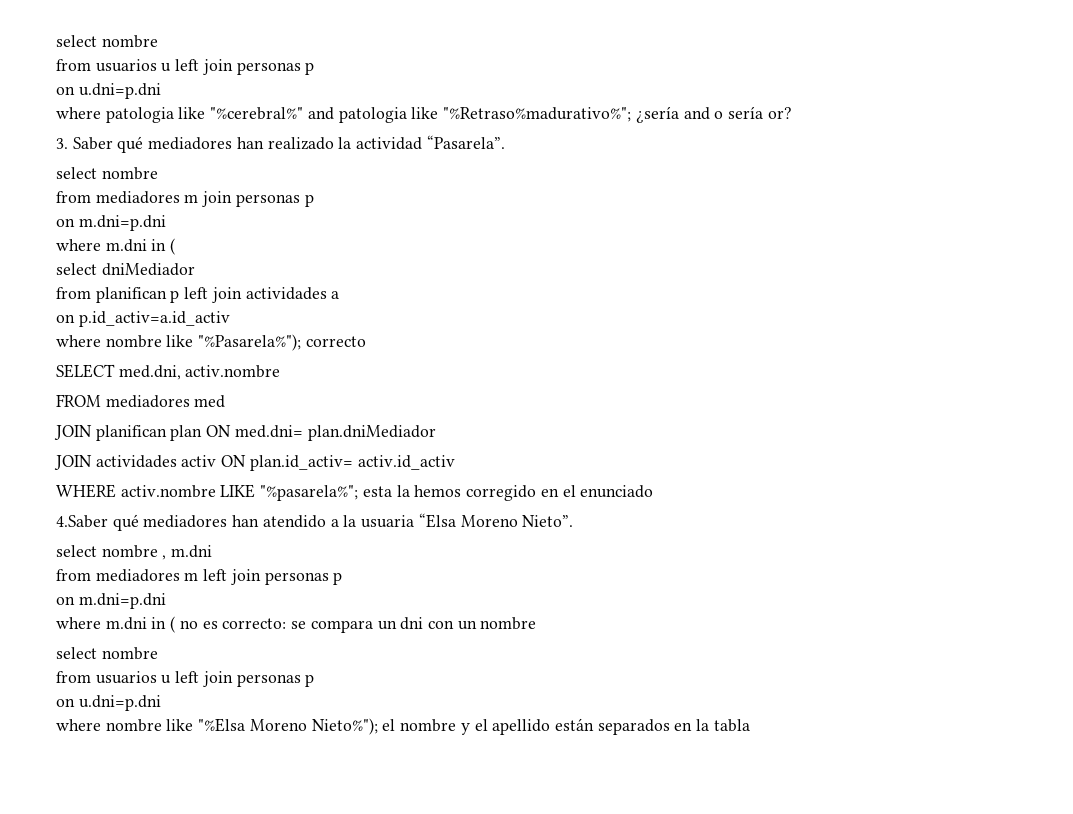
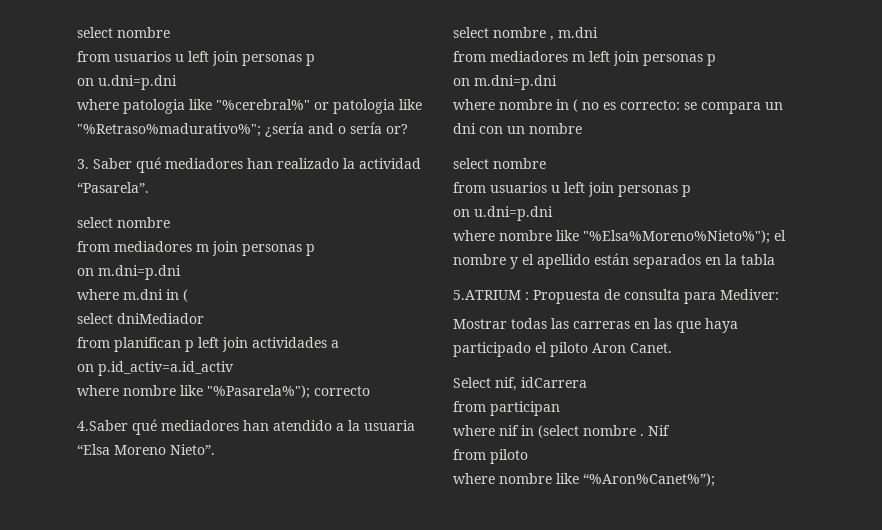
- where patologia like "%cerebral%" and patologia like "%Retraso%madurativo%"; ¿sería and o sería or?
+ where patologia like "%cerebral%" or patologia like "%Retraso%madurativo%"; ¿sería and o sería or?
- SELECT med.dni, activ.nombre
- FROM mediadores med
- JOIN planifican plan ON med.dni= plan.dniMediador
- JOIN actividades activ ON plan.id_activ= activ.id_activ
- WHERE activ.nombre LIKE "%pasarela%"; esta la hemos corregido en el enunciado
- where m.dni in ( no es correcto: se compara un dni con un nombre
+ where nombre in ( no es correcto: se compara un dni con un nombre
- where nombre like "%Elsa Moreno Nieto%"); el nombre y el apellido están separados en la tabla
+ where nombre like "%Elsa%Moreno%Nieto%"); el nombre y el apellido están separados en la tabla
+ 5.ATRIUM : Propuesta de consulta para Mediver:
+ Mostrar todas las carreras en las que haya participado el piloto Aron Canet.
+ Select nif, idCarrera
+ from participan
+ where nif in (select nombre . Nif
+ from piloto
+ where nombre like “%Aron%Canet%”);

